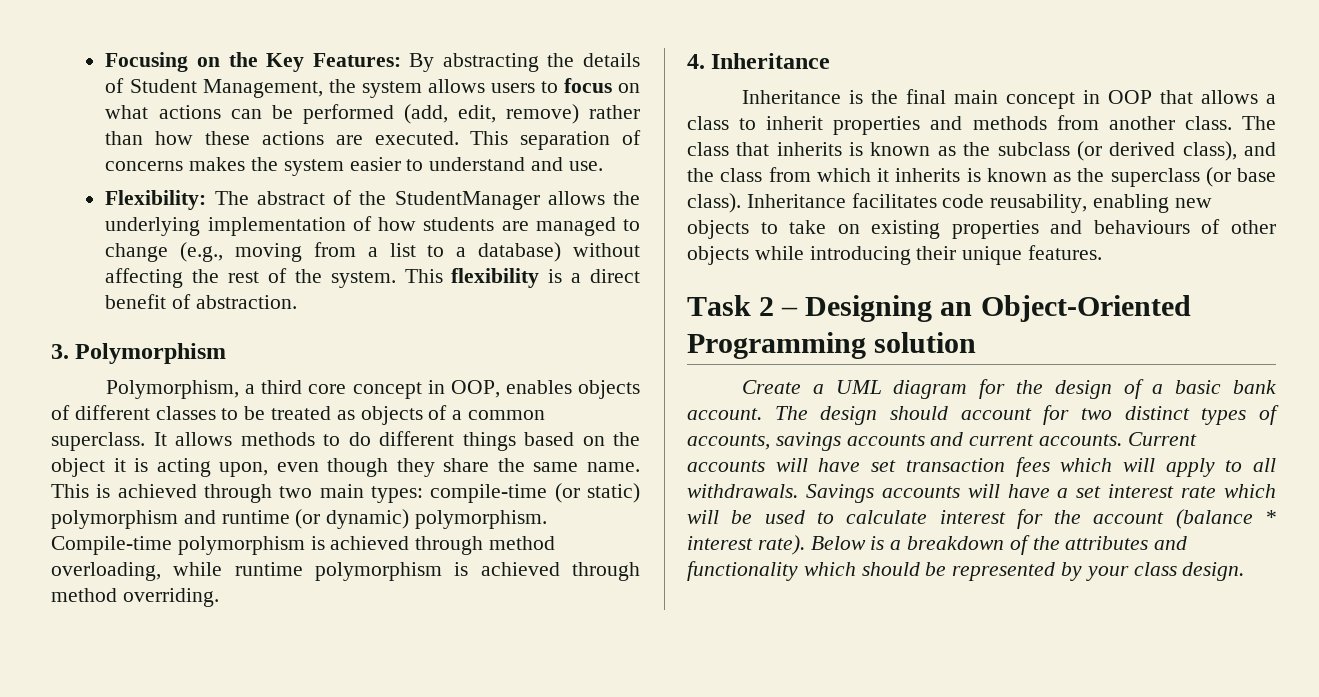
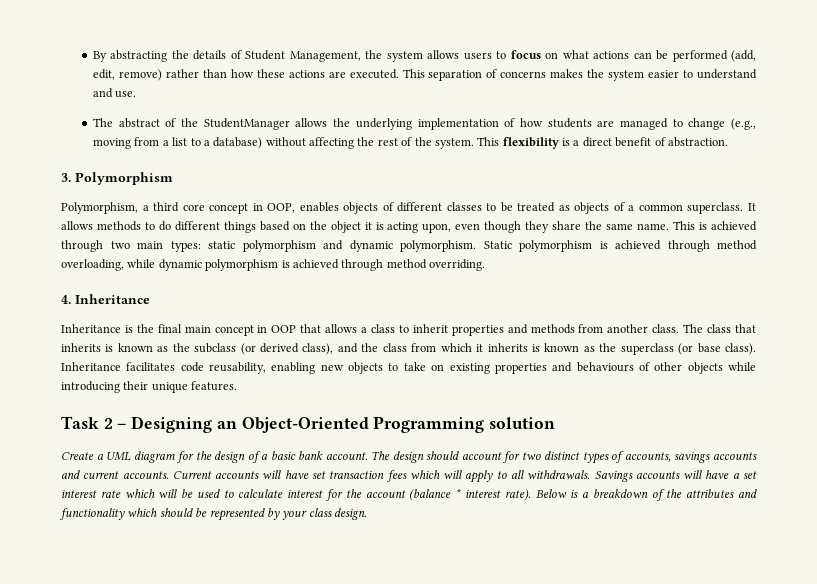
- Focusing on the Key Features: By abstracting the details of Student Management, the system allows users to focus on what actions can be performed (add, edit, remove) rather than how these actions are executed.
+ By abstracting the details of Student Management, the system allows users to focus on what actions can be performed (add, edit, remove) rather than how these actions are executed.
- Flexibility: The abstract of the StudentManager allows the underlying implementation of how students are managed to change (e.g., moving from a list to a database) without affecting the rest of the system.
+ The abstract of the StudentManager allows the underlying implementation of how students are managed to change (e.g., moving from a list to a database) without affecting the rest of the system.
- This is achieved through two main types: compile-time (or static) polymorphism and runtime (or dynamic) polymorphism. Compile-time polymorphism is achieved through method overloading, while runtime polymorphism is achieved through method overriding.
+ This is achieved through two main types: static polymorphism and dynamic polymorphism. Static polymorphism is achieved through method overloading, while dynamic polymorphism is achieved through method overriding.

